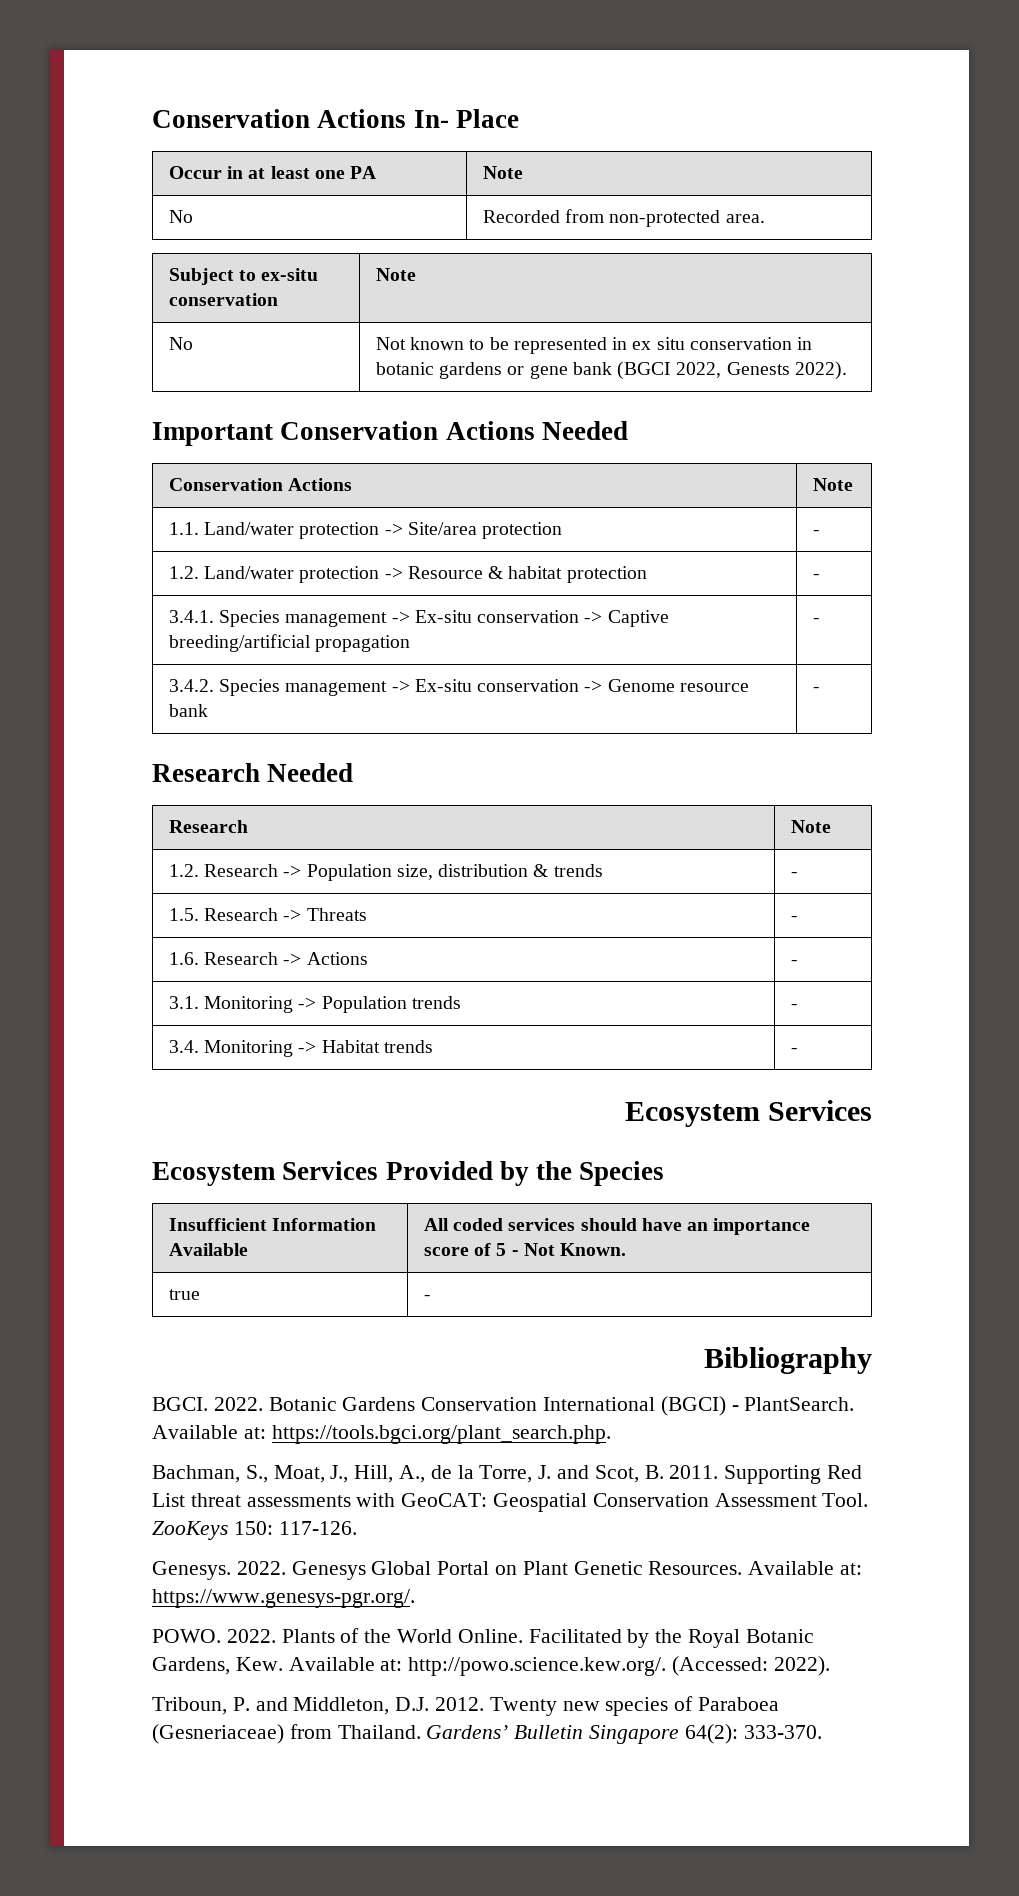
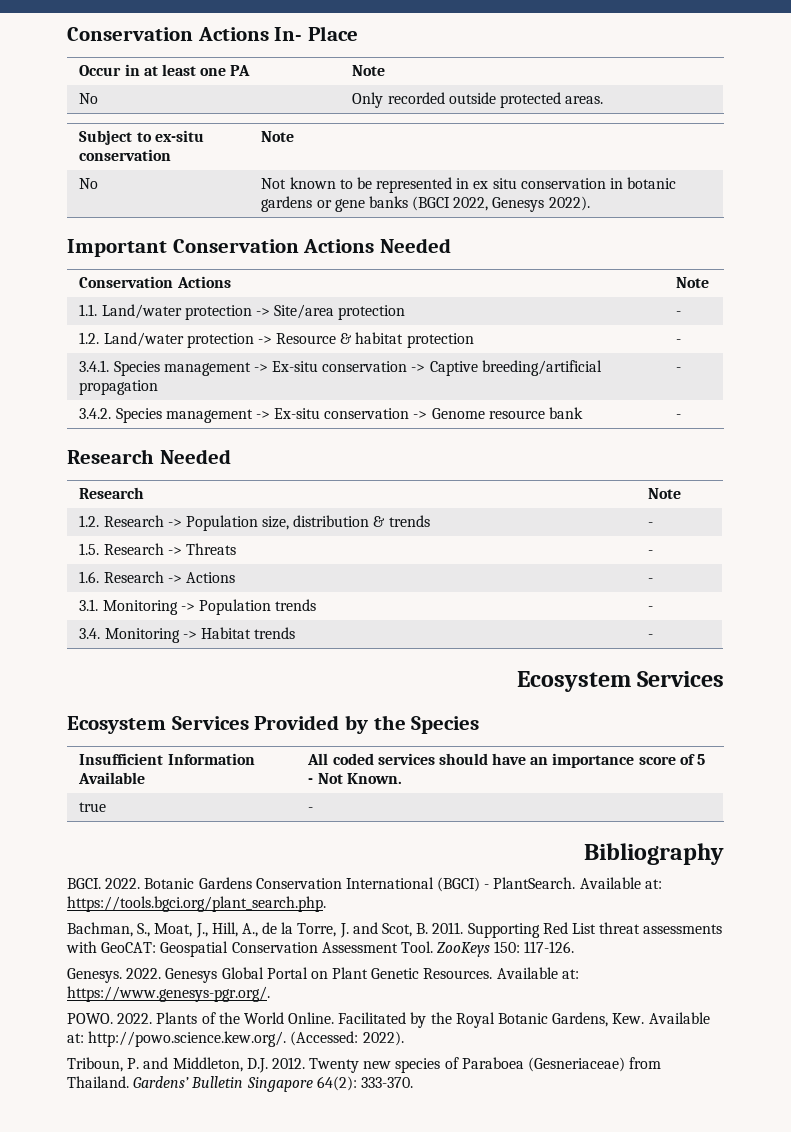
- No | Recorded from non-protected area.
+ No | Only recorded outside protected areas.
- No | Not known to be represented in ex situ conservation in botanic gardens or gene bank (BGCI 2022, Genests 2022).
+ No | Not known to be represented in ex situ conservation in botanic gardens or gene banks (BGCI 2022, Genesys 2022).

